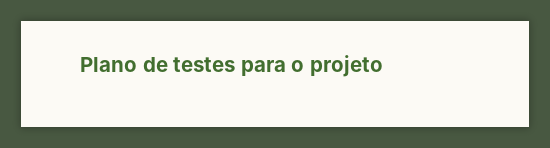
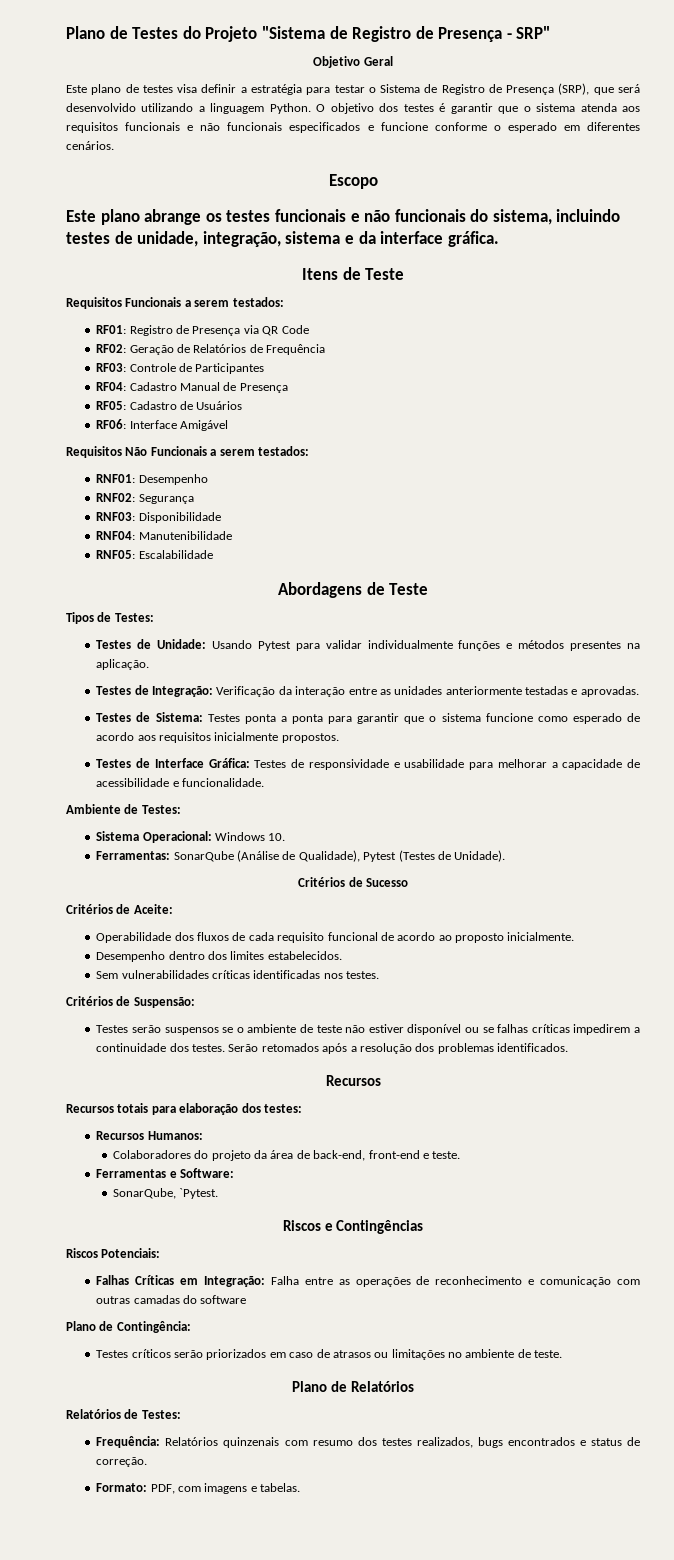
- Plano de testes para o projeto
+ Plano de Testes do Projeto "Sistema de Registro de Presença - SRP"
+ Objetivo Geral
+ Este plano de testes visa definir a estratégia para testar o Sistema de Registro de Presença (SRP), que será desenvolvido utilizando a linguagem Python. O objetivo dos testes é garantir que o sistema atenda aos requisitos funcionais e não funcionais especificados e funcione conforme o esperado em diferentes cenários.
+ Escopo
+ Este plano abrange os testes funcionais e não funcionais do sistema, incluindo testes de unidade, integração, sistema e da interface gráfica.
+ Itens de Teste
+ Requisitos Funcionais a serem testados:
+ RF01: Registro de Presença via QR Code
+ RF02: Geração de Relatórios de Frequência
+ RF03: Controle de Participantes
+ RF04: Cadastro Manual de Presença
+ RF05: Cadastro de Usuários
+ RF06: Interface Amigável
+ Requisitos Não Funcionais a serem testados:
+ RNF01: Desempenho
+ RNF02: Segurança
+ RNF03: Disponibilidade
+ RNF04: Manutenibilidade
+ RNF05: Escalabilidade
+ Abordagens de Teste
+ Tipos de Testes:
+ Testes de Unidade: Usando Pytest para validar individualmente funções e métodos presentes na aplicação.
+ Testes de Integração: Verificação da interação entre as unidades anteriormente testadas e aprovadas.
+ Testes de Sistema: Testes ponta a ponta para garantir que o sistema funcione como esperado de acordo aos requisitos inicialmente propostos.
+ Testes de Interface Gráfica: Testes de responsividade e usabilidade para melhorar a capacidade de acessibilidade e funcionalidade.
+ Ambiente de Testes:
+ Sistema Operacional: Windows 10.
+ Ferramentas: SonarQube (Análise de Qualidade), Pytest (Testes de Unidade).
+ Critérios de Sucesso
+ Critérios de Aceite:
+ Operabilidade dos fluxos de cada requisito funcional de acordo ao proposto inicialmente.
+ Desempenho dentro dos limites estabelecidos.
+ Sem vulnerabilidades críticas identificadas nos testes.
+ Critérios de Suspensão:
+ Testes serão suspensos se o ambiente de teste não estiver disponível ou se falhas críticas impedirem a continuidade dos testes. Serão retomados após a resolução dos problemas identificados.
+ Recursos
+ Recursos totais para elaboração dos testes:
+ Recursos Humanos:
+ Colaboradores do projeto da área de back-end, front-end e teste.
+ Ferramentas e Software:
+ SonarQube, `Pytest.
+ Riscos e Contingências
+ Riscos Potenciais:
+ Falhas Críticas em Integração: Falha entre as operações de reconhecimento e comunicação com outras camadas do software
+ Plano de Contingência:
+ Testes críticos serão priorizados em caso de atrasos ou limitações no ambiente de teste.
+ Plano de Relatórios
+ Relatórios de Testes:
+ Frequência: Relatórios quinzenais com resumo dos testes realizados, bugs encontrados e status de correção.
+ Formato: PDF, com imagens e tabelas.

